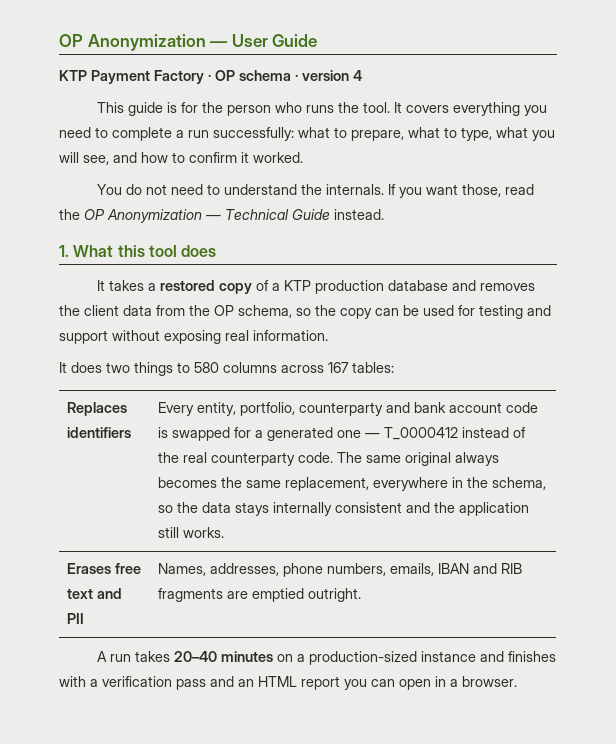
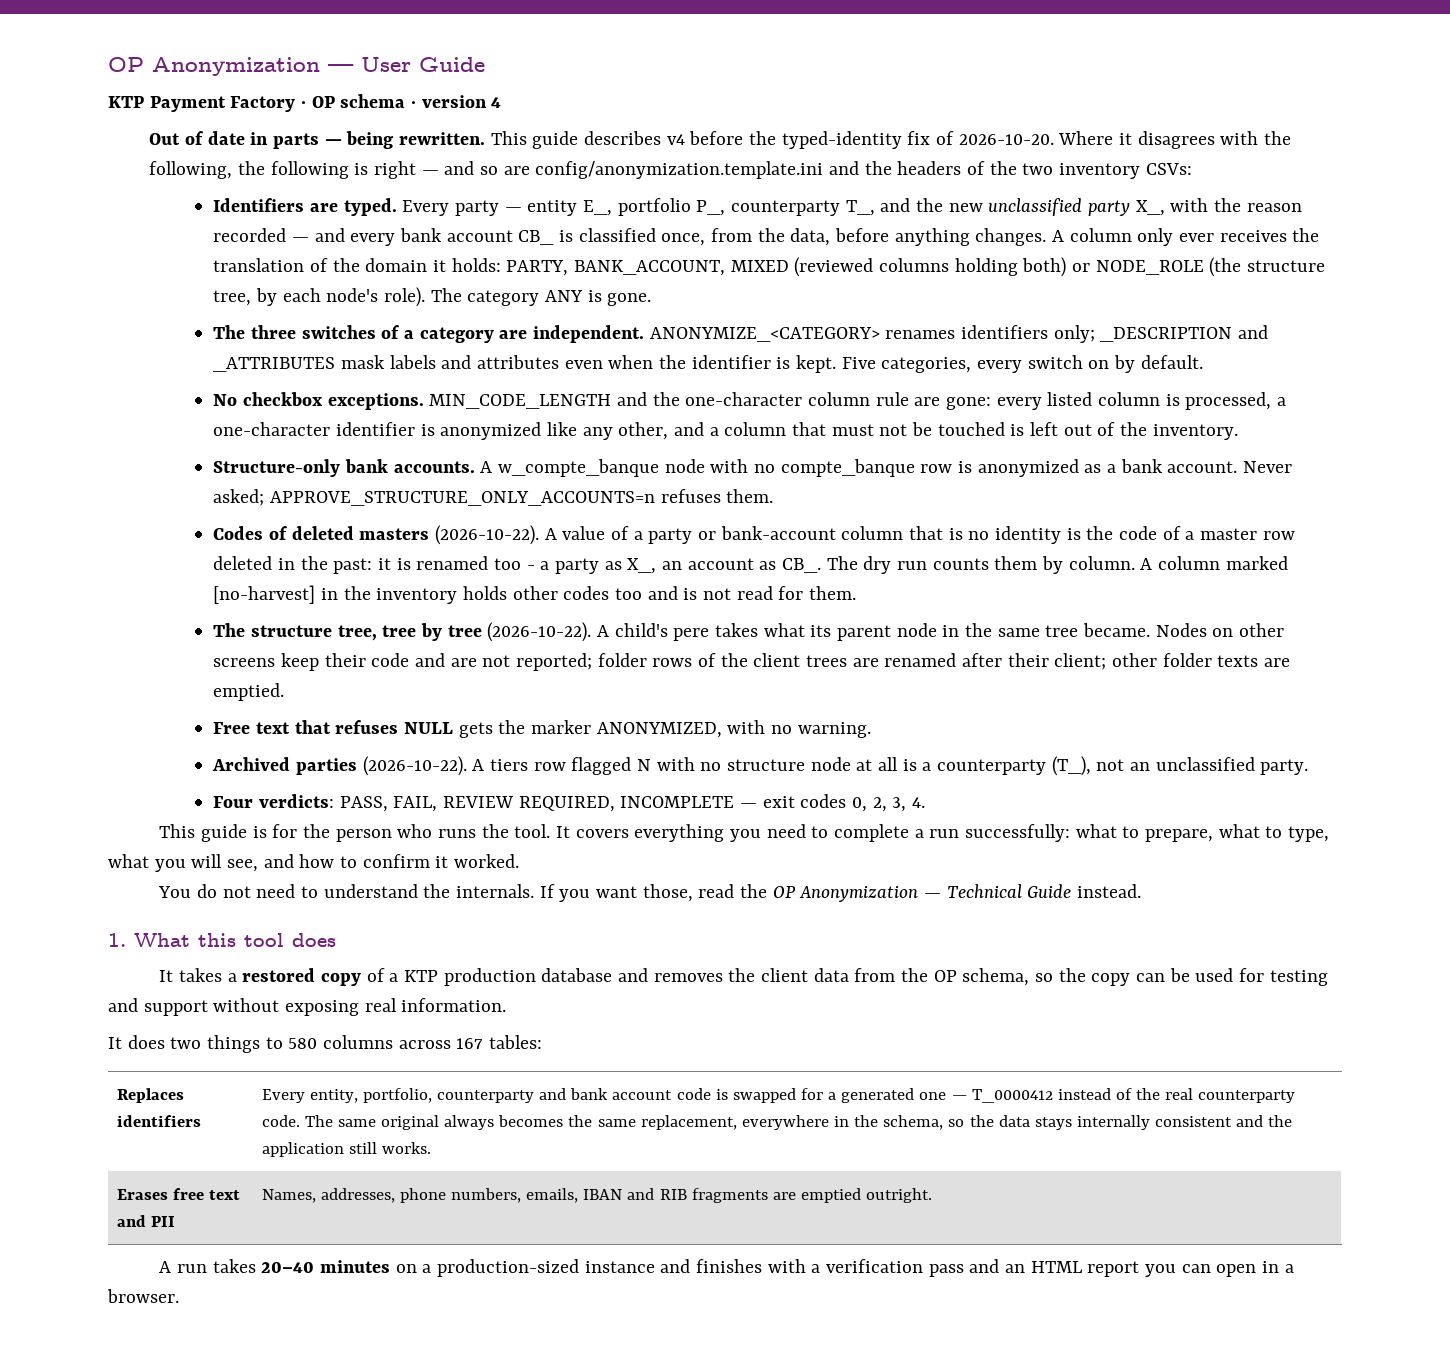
+ Out of date in parts — being rewritten. This guide describes v4 before the typed-identity fix of 2026-10-20. Where it disagrees with the following, the following is right — and so are config/anonymization.template.ini and the headers of the two inventory CSVs:
+ Identifiers are typed. Every party — entity E_, portfolio P_, counterparty T_, and the new unclassified party X_, with the reason recorded — and every bank account CB_ is classified once, from the data, before anything changes. A column only ever receives the translation of the domain it holds: PARTY, BANK_ACCOUNT, MIXED (reviewed columns holding both) or NODE_ROLE (the structure tree, by each node's role). The category ANY is gone.
+ The three switches of a category are independent. ANONYMIZE_<CATEGORY> renames identifiers only; _DESCRIPTION and _ATTRIBUTES mask labels and attributes even when the identifier is kept. Five categories, every switch on by default.
+ No checkbox exceptions. MIN_CODE_LENGTH and the one-character column rule are gone: every listed column is processed, a one-character identifier is anonymized like any other, and a column that must not be touched is left out of the inventory.
+ Structure-only bank accounts. A w_compte_banque node with no compte_banque row is anonymized as a bank account. Never asked; APPROVE_STRUCTURE_ONLY_ACCOUNTS=n refuses them.
+ Codes of deleted masters (2026-10-22). A value of a party or bank-account column that is no identity is the code of a master row deleted in the past: it is renamed too - a party as X_, an account as CB_. The dry run counts them by column. A column marked [no-harvest] in the inventory holds other codes too and is not read for them.
+ The structure tree, tree by tree (2026-10-22). A child's pere takes what its parent node in the same tree became. Nodes on other screens keep their code and are not reported; folder rows of the client trees are renamed after their client; other folder texts are emptied.
+ Free text that refuses NULL gets the marker ANONYMIZED, with no warning.
+ Archived parties (2026-10-22). A tiers row flagged N with no structure node at all is a counterparty (T_), not an unclassified party.
+ Four verdicts: PASS, FAIL, REVIEW REQUIRED, INCOMPLETE — exit codes 0, 2, 3, 4.

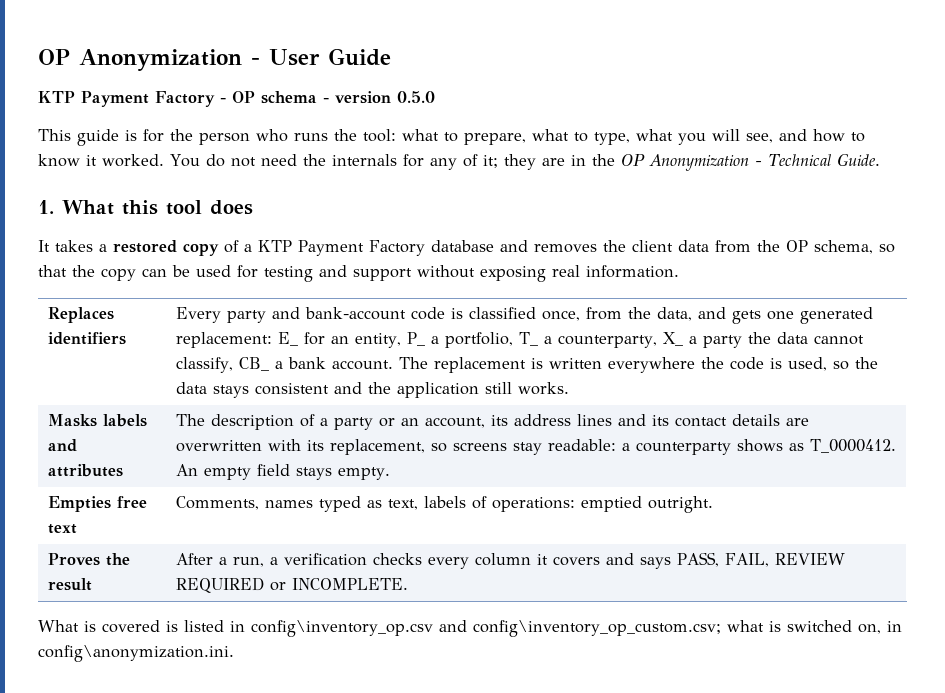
- OP Anonymization — User Guide
+ OP Anonymization - User Guide
- KTP Payment Factory · OP schema · version 4
- Out of date in parts — being rewritten. This guide describes v4 before the typed-identity fix of 2026-10-20. Where it disagrees with the following, the following is right — and so are config/anonymization.template.ini and the headers of the two inventory CSVs:
- Identifiers are typed. Every party — entity E_, portfolio P_, counterparty T_, and the new unclassified party X_, with the reason recorded — and every bank account CB_ is classified once, from the data, before anything changes. A column only ever receives the translation of the domain it holds: PARTY, BANK_ACCOUNT, MIXED (reviewed columns holding both) or NODE_ROLE (the structure tree, by each node's role). The category ANY is gone.
- The three switches of a category are independent. ANONYMIZE_<CATEGORY> renames identifiers only; _DESCRIPTION and _ATTRIBUTES mask labels and attributes even when the identifier is kept. Five categories, every switch on by default.
- No checkbox exceptions. MIN_CODE_LENGTH and the one-character column rule are gone: every listed column is processed, a one-character identifier is anonymized like any other, and a column that must not be touched is left out of the inventory.
- Structure-only bank accounts. A w_compte_banque node with no compte_banque row is anonymized as a bank account. Never asked; APPROVE_STRUCTURE_ONLY_ACCOUNTS=n refuses them.
- Codes of deleted masters (2026-10-22). A value of a party or bank-account column that is no identity is the code of a master row deleted in the past: it is renamed too - a party as X_, an account as CB_. The dry run counts them by column. A column marked [no-harvest] in the inventory holds other codes too and is not read for them.
- The structure tree, tree by tree (2026-10-22). A child's pere takes what its parent node in the same tree became. Nodes on other screens keep their code and are not reported; folder rows of the client trees are renamed after their client; other folder texts are emptied.
- Free text that refuses NULL gets the marker ANONYMIZED, with no warning.
- Archived parties (2026-10-22). A tiers row flagged N with no structure node at all is a counterparty (T_), not an unclassified party.
- Four verdicts: PASS, FAIL, REVIEW REQUIRED, INCOMPLETE — exit codes 0, 2, 3, 4.
+ KTP Payment Factory - OP schema - version 0.5.0
- This guide is for the person who runs the tool. It covers everything you need to complete a run successfully: what to prepare, what to type, what you will see, and how to confirm it worked.
- You do not need to understand the internals. If you want those, read the OP Anonymization — Technical Guide instead.
+ This guide is for the person who runs the tool: what to prepare, what to type, what you will see, and how to know it worked. You do not need the internals for any of it; they are in the OP Anonymization - Technical Guide.
- It takes a restored copy of a KTP production database and removes the client data from the OP schema, so the copy can be used for testing and support without exposing real information.
+ It takes a restored copy of a KTP Payment Factory database and removes the client data from the OP schema, so that the copy can be used for testing and support without exposing real information.
- It does two things to 580 columns across 167 tables:
- Replaces identifiers | Every entity, portfolio, counterparty and bank account code is swapped for a generated one — T_0000412 instead of the real counterparty code. The same original always becomes the same replacement, everywhere in the schema, so the data stays internally consistent and the application still works.
+ Replaces identifiers | Every party and bank-account code is classified once, from the data, and gets one generated replacement: E_ for an entity, P_ a portfolio, T_ a counterparty, X_ a party the data cannot classify, CB_ a bank account. The replacement is written everywhere the code is used, so the data stays consistent and the application still works.
- Erases free text and PII | Names, addresses, phone numbers, emails, IBAN and RIB fragments are emptied outright.
- A run takes 20–40 minutes on a production-sized instance and finishes with a verification pass and an HTML report you can open in a browser.
+ Masks labels and attributes | The description of a party or an account, its address lines and its contact details are overwritten with its replacement, so screens stay readable: a counterparty shows as T_0000412. An empty field stays empty.
+ Empties free text | Comments, names typed as text, labels of operations: emptied outright.
+ Proves the result | After a run, a verification checks every column it covers and says PASS, FAIL, REVIEW REQUIRED or INCOMPLETE.
+ What is covered is listed in config\inventory_op.csv and config\inventory_op_custom.csv; what is switched on, in config\anonymization.ini.

